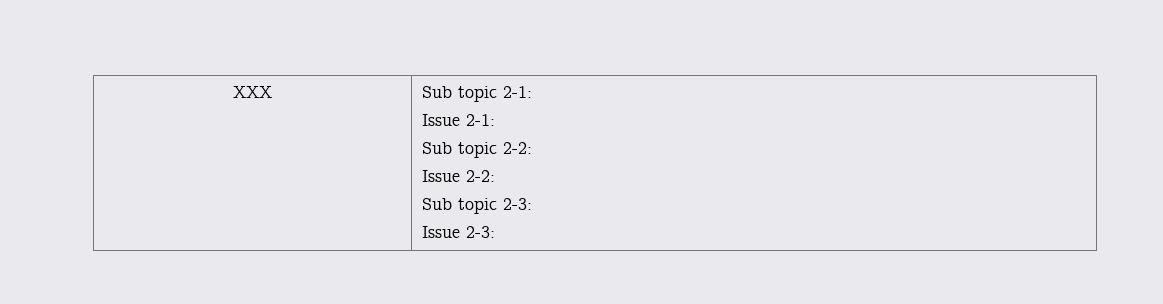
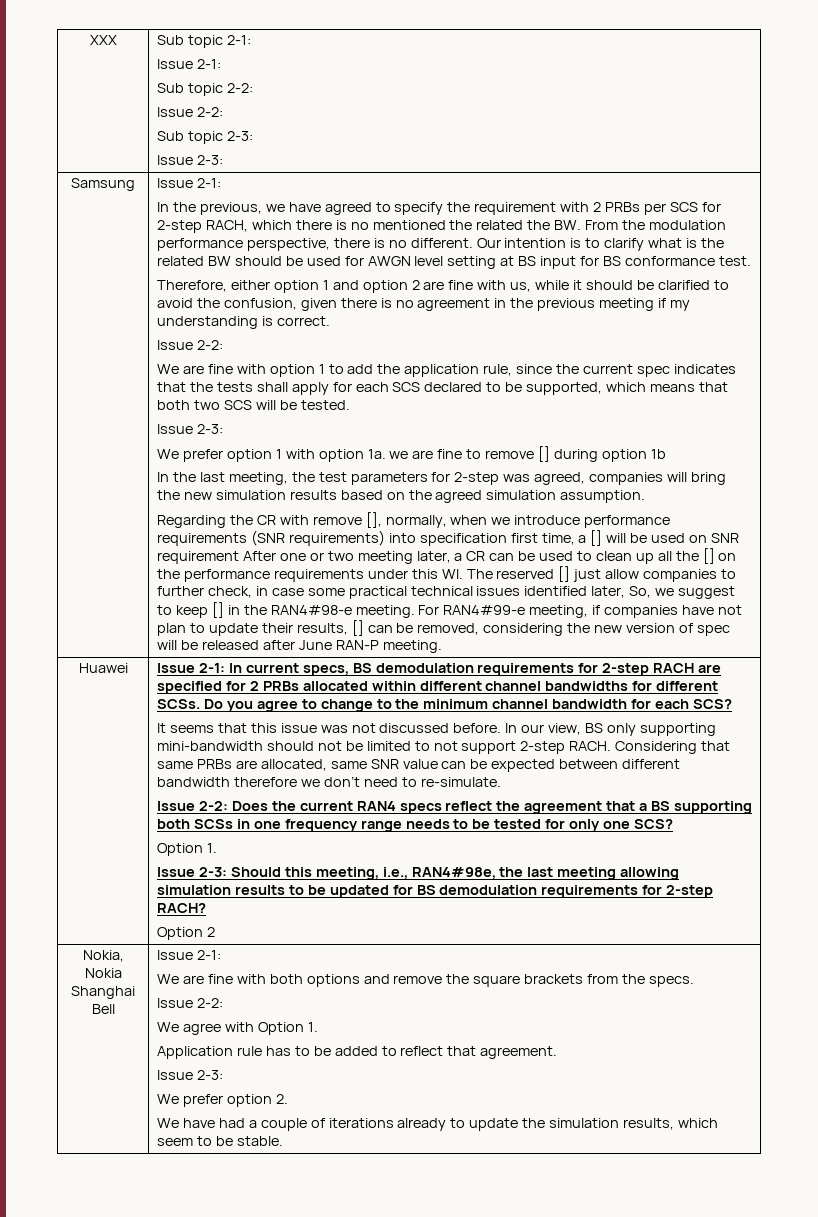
+ Samsung | Issue 2-1:
+ In the previous, we have agreed to specify the requirement with 2 PRBs per SCS for 2-step RACH, which there is no mentioned the related the BW. From the modulation performance perspective, there is no different. Our intention is to clarify what is the related BW should be used for AWGN level setting at BS input for BS conformance test.
+ Therefore, either option 1 and option 2 are fine with us, while it should be clarified to avoid the confusion, given there is no agreement in the previous meeting if my understanding is correct.
+ Issue 2-2:
+ We are fine with option 1 to add the application rule, since the current spec indicates that the tests shall apply for each SCS declared to be supported, which means that both two SCS will be tested.
+ Issue 2-3:
+ We prefer option 1 with option 1a. we are fine to remove [] during option 1b
+ In the last meeting, the test parameters for 2-step was agreed, companies will bring the new simulation results based on the agreed simulation assumption.
+ Regarding the CR with remove [], normally, when we introduce performance requirements (SNR requirements) into specification first time, a [] will be used on SNR requirement After one or two meeting later, a CR can be used to clean up all the [] on the performance requirements under this WI. The reserved [] just allow companies to further check, in case some practical technical issues identified later, So, we suggest to keep [] in the RAN4#98-e meeting. For RAN4#99-e meeting, if companies have not plan to update their results, [] can be removed, considering the new version of spec will be released after June RAN-P meeting.
+ Huawei | Issue 2-1: In current specs, BS demodulation requirements for 2-step RACH are specified for 2 PRBs allocated within different channel bandwidths for different SCSs. Do you agree to change to the minimum channel bandwidth for each SCS?
+ It seems that this issue was not discussed before. In our view, BS only supporting mini-bandwidth should not be limited to not support 2-step RACH. Considering that same PRBs are allocated, same SNR value can be expected between different bandwidth therefore we don’t need to re-simulate.
+ Issue 2-2: Does the current RAN4 specs reflect the agreement that a BS supporting both SCSs in one frequency range needs to be tested for only one SCS?
+ Option 1.
+ Issue 2-3: Should this meeting, i.e., RAN4#98e, the last meeting allowing simulation results to be updated for BS demodulation requirements for 2-step RACH?
+ Option 2
+ Nokia, Nokia Shanghai Bell | Issue 2-1:
+ We are fine with both options and remove the square brackets from the specs.
+ Issue 2-2:
+ We agree with Option 1.
+ Application rule has to be added to reflect that agreement.
+ Issue 2-3:
+ We prefer option 2.
+ We have had a couple of iterations already to update the simulation results, which seem to be stable.

